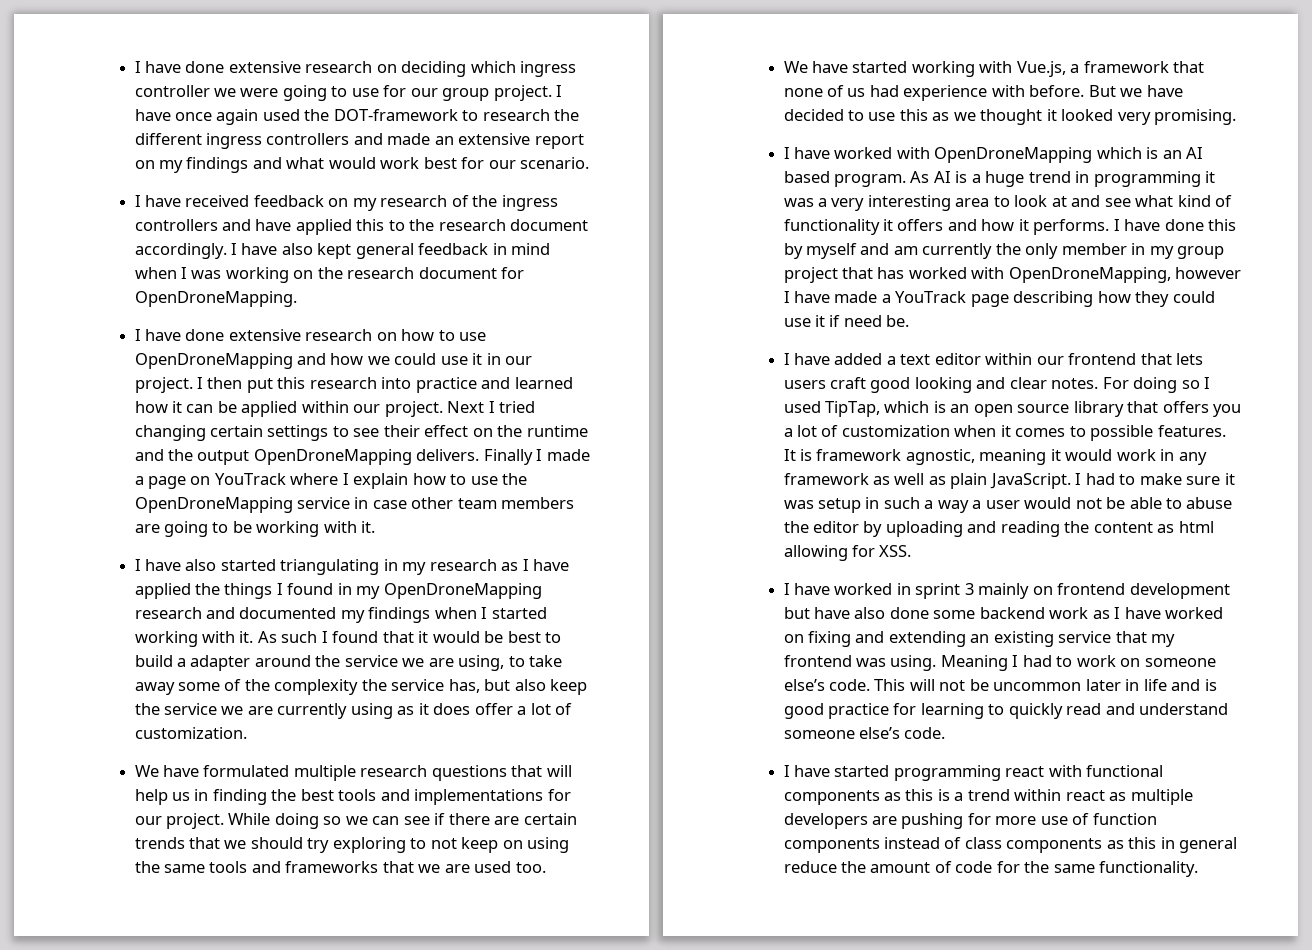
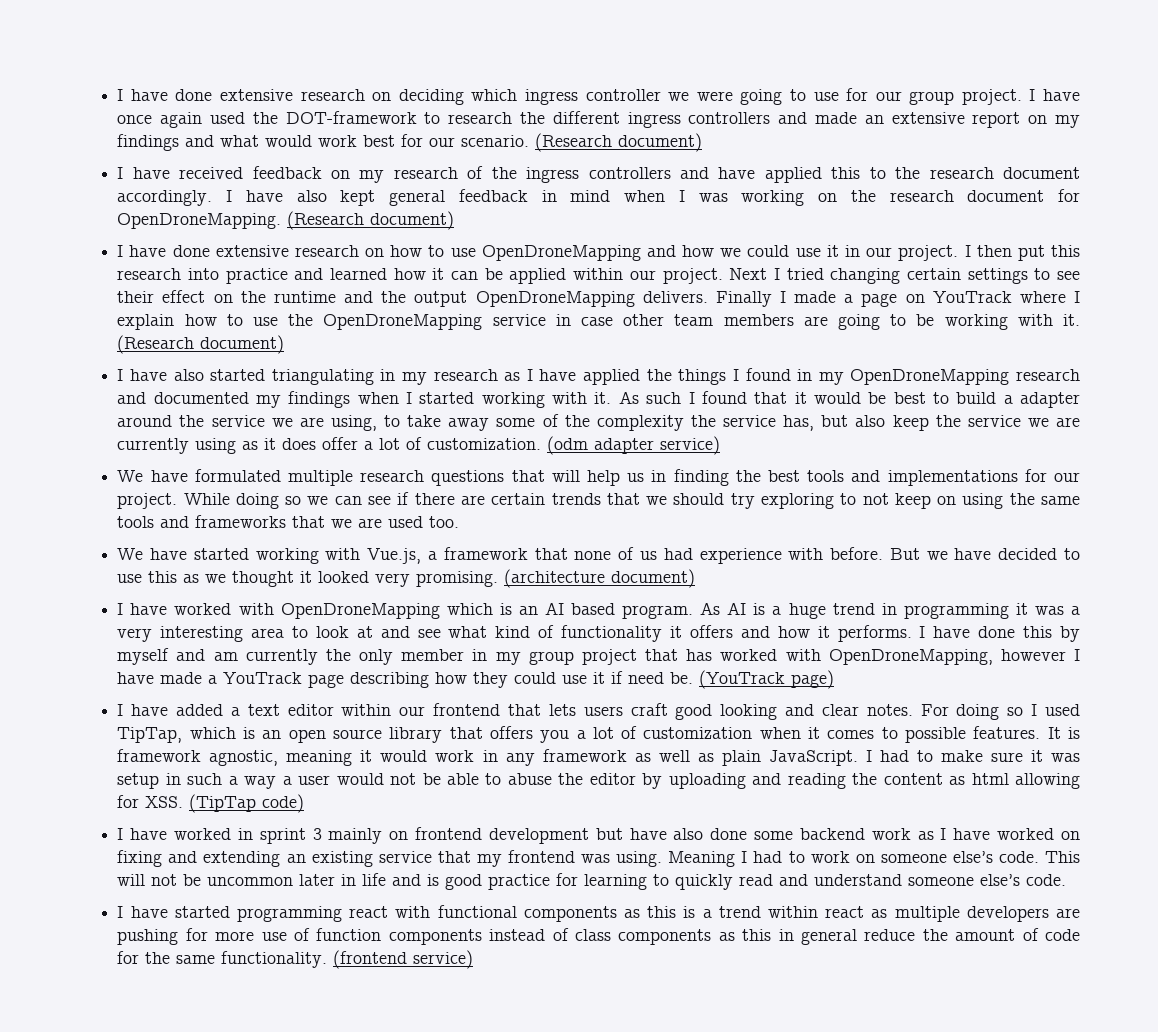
- I have once again used the DOT-framework to research the different ingress controllers and made an extensive report on my findings and what would work best for our scenario.
+ I have once again used the DOT-framework to research the different ingress controllers and made an extensive report on my findings and what would work best for our scenario. (Research document)
- I have also kept general feedback in mind when I was working on the research document for OpenDroneMapping.
+ I have also kept general feedback in mind when I was working on the research document for OpenDroneMapping. (Research document)
- Finally I made a page on YouTrack where I explain how to use the OpenDroneMapping service in case other team members are going to be working with it.
+ Finally I made a page on YouTrack where I explain how to use the OpenDroneMapping service in case other team members are going to be working with it. (Research document)
+ (odm adapter service)
+ (architecture document)
+ (YouTrack page)
- I had to make sure it was setup in such a way a user would not be able to abuse the editor by uploading and reading the content as html allowing for XSS.
+ I had to make sure it was setup in such a way a user would not be able to abuse the editor by uploading and reading the content as html allowing for XSS. (TipTap code)
+ (frontend service)

